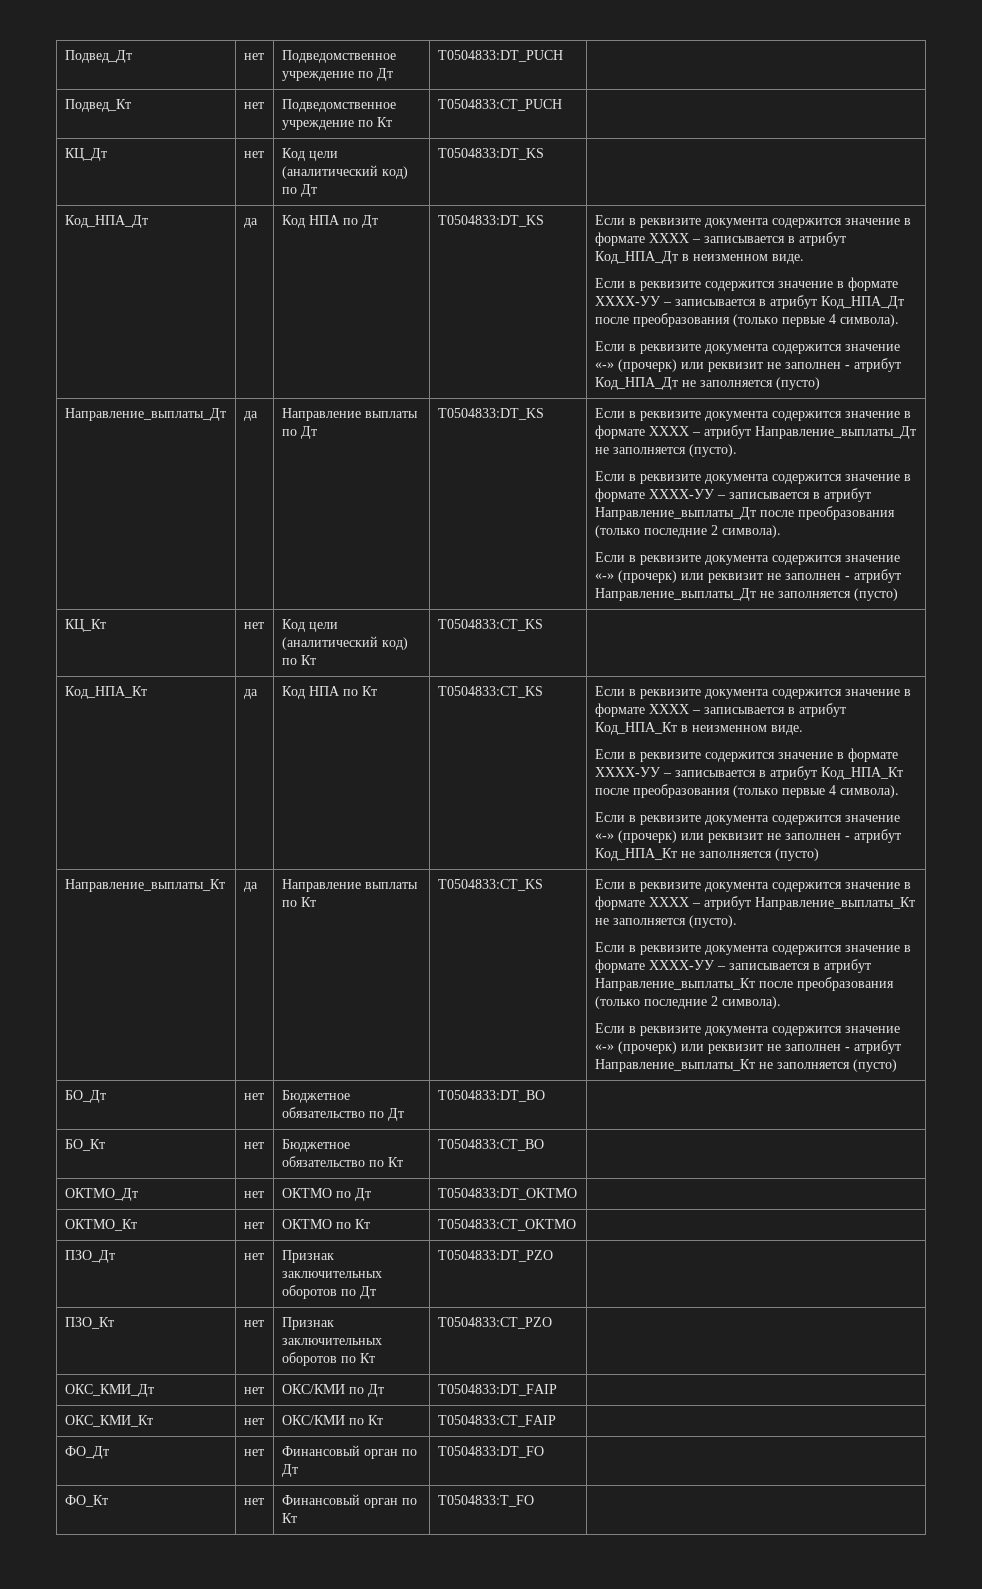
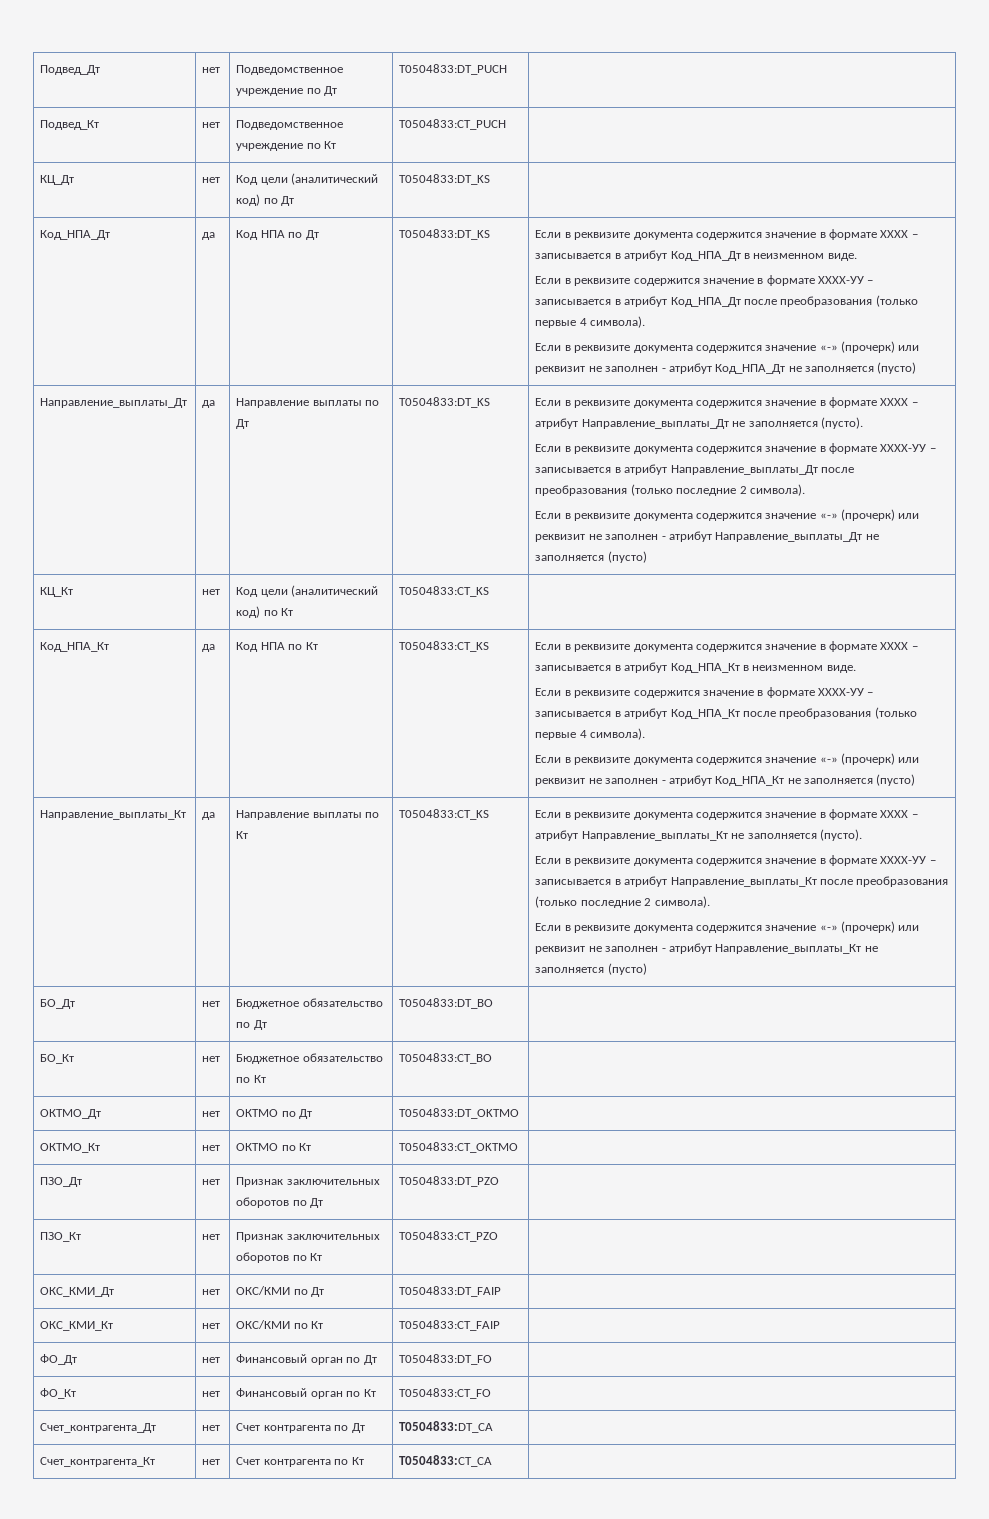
- ФО_Кт | нет | Финансовый орган по Кт | T0504833:T_FO |
+ ФО_Кт | нет | Финансовый орган по Кт | T0504833:CT_FO |
+ Счет_контрагента_Дт | нет | Счет контрагента по Дт | T0504833:DT_CA |
+ Счет_контрагента_Кт | нет | Счет контрагента по Кт | T0504833:CT_CA |

